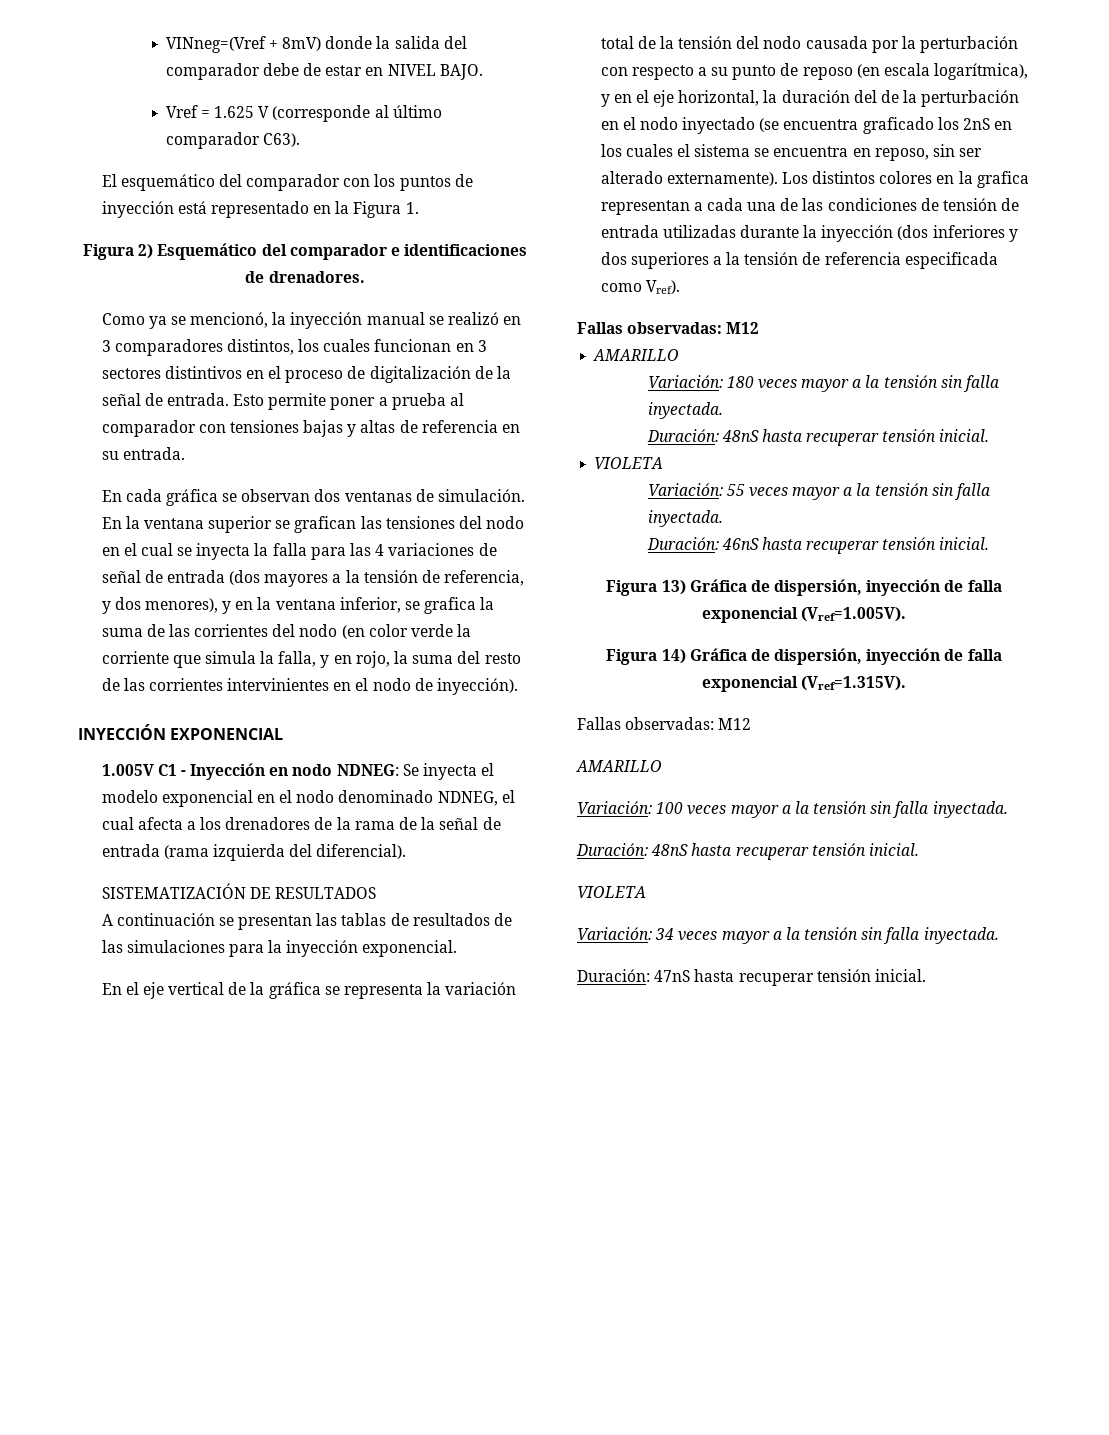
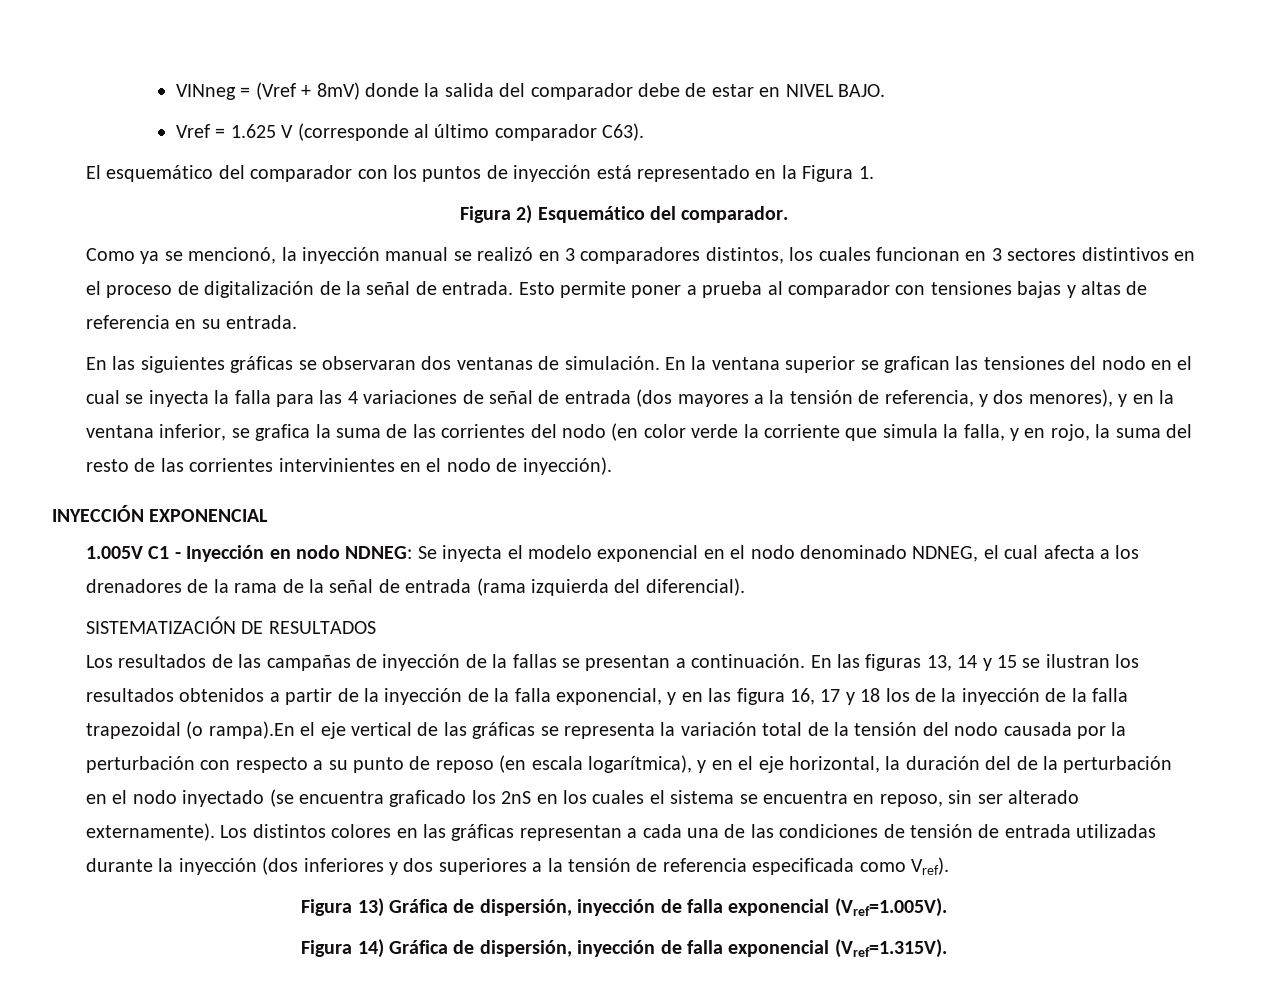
- VINneg=(Vref + 8mV) donde la salida del comparador debe de estar en NIVEL BAJO.
+ VINneg = (Vref + 8mV) donde la salida del comparador debe de estar en NIVEL BAJO.
- Figura 2) Esquemático del comparador e identificaciones de drenadores.
+ Figura 2) Esquemático del comparador.
- En cada gráfica se observan dos ventanas de simulación.
+ En las siguientes gráficas se observaran dos ventanas de simulación.
- A continuación se presentan las tablas de resultados de las simulaciones para la inyección exponencial.
- En el eje vertical de la gráfica se representa la variación total de la tensión del nodo causada por la perturbación con respecto a su punto de reposo (en escala logarítmica), y en el eje horizontal, la duración del de la perturbación en el nodo inyectado (se encuentra graficado los 2nS en los cuales el sistema se encuentra en reposo, sin ser alterado externamente).
+ Los resultados de las campañas de inyección de la fallas se presentan a continuación. En las figuras 13, 14 y 15 se ilustran los resultados obtenidos a partir de la inyección de la falla exponencial, y en las figura 16, 17 y 18 los de la inyección de la falla trapezoidal (o rampa).En el eje vertical de las gráficas se representa la variación total de la tensión del nodo causada por la perturbación con respecto a su punto de reposo (en escala logarítmica), y en el eje horizontal, la duración del de la perturbación en el nodo inyectado (se encuentra graficado los 2nS en los cuales el sistema se encuentra en reposo, sin ser alterado externamente).
- Los distintos colores en la grafica representan a cada una de las condiciones de tensión de entrada utilizadas durante la inyección (dos inferiores y dos superiores a la tensión de referencia especificada como Vref).
- Fallas observadas: M12
- AMARILLO
- Variación: 180 veces mayor a la tensión sin falla inyectada.
- Duración: 48nS hasta recuperar tensión inicial.
- VIOLETA
- Variación: 55 veces mayor a la tensión sin falla inyectada.
- Duración: 46nS hasta recuperar tensión inicial.
+ Los distintos colores en las gráficas representan a cada una de las condiciones de tensión de entrada utilizadas durante la inyección (dos inferiores y dos superiores a la tensión de referencia especificada como Vref).
  Figura 14) Gráfica de dispersión, inyección de falla exponencial (Vref=1.315V).
- Fallas observadas: M12
- AMARILLO
- Variación: 100 veces mayor a la tensión sin falla inyectada.
- Duración: 48nS hasta recuperar tensión inicial.
- VIOLETA
- Variación: 34 veces mayor a la tensión sin falla inyectada.
- Duración: 47nS hasta recuperar tensión inicial.

